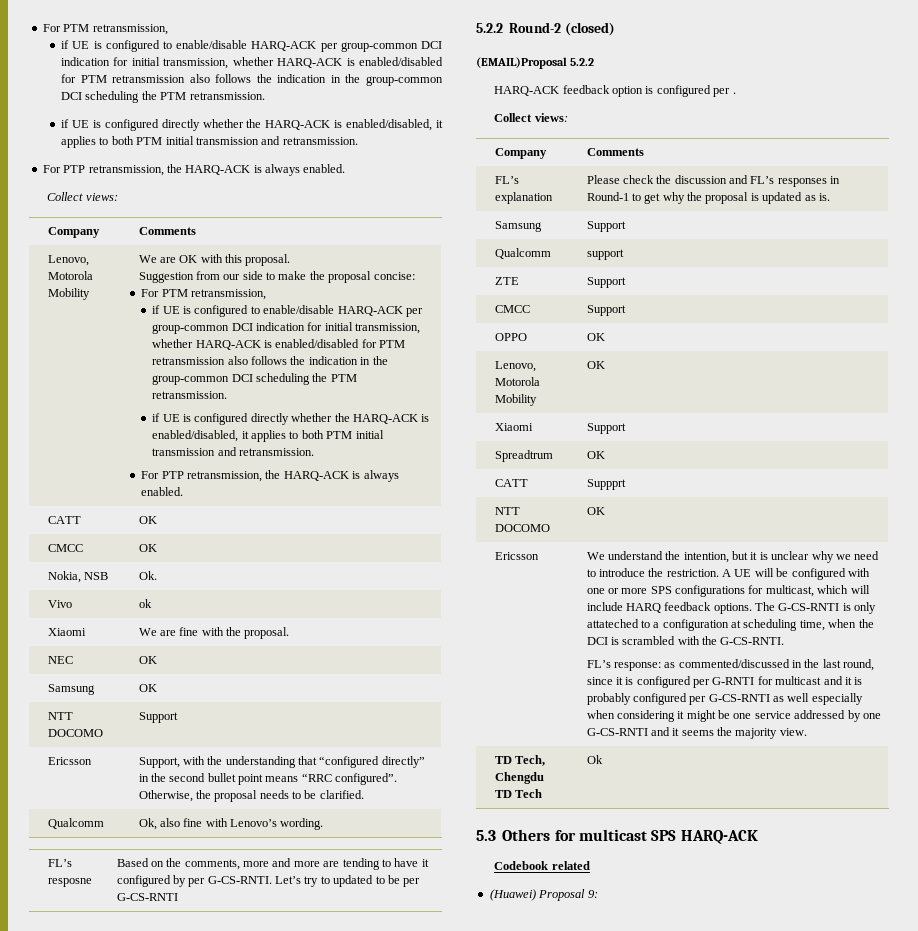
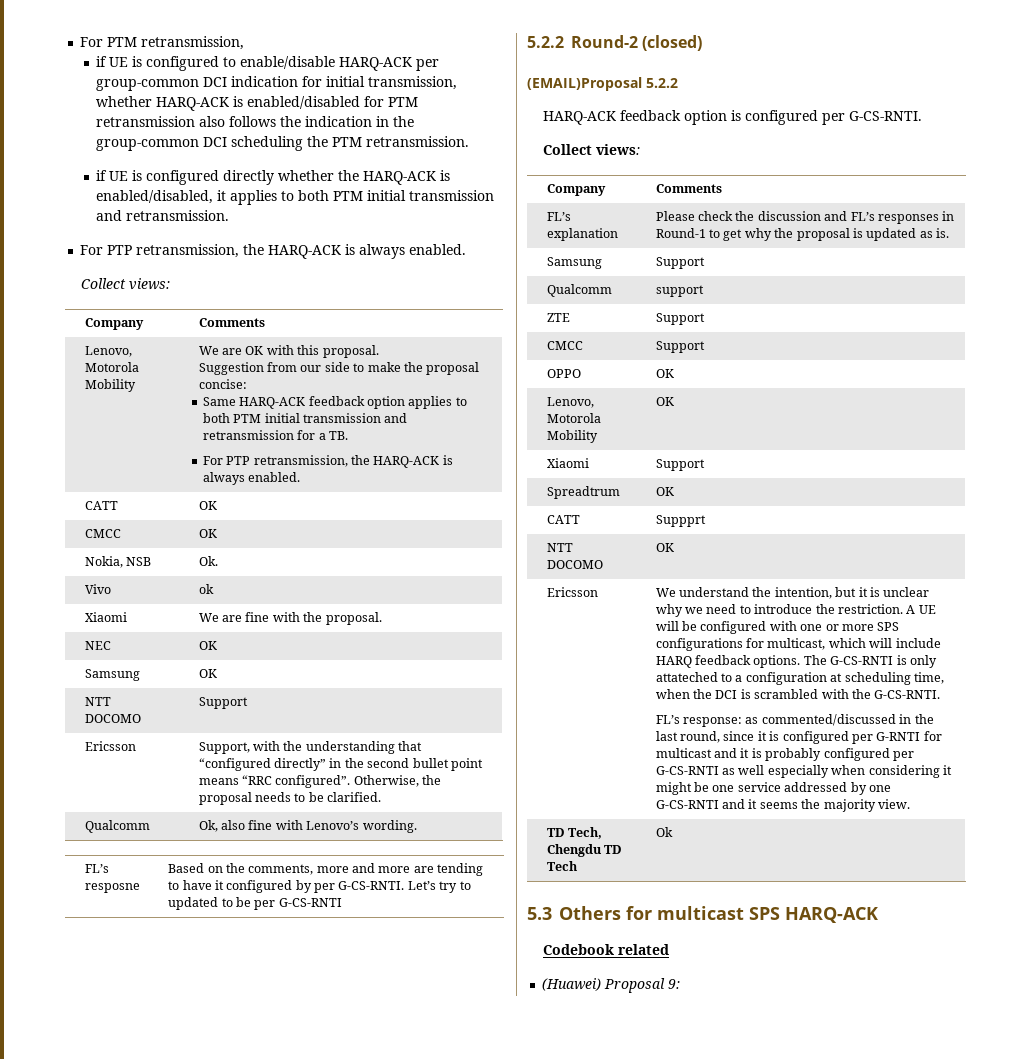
  Suggestion from our side to make the proposal concise:
- For PTM retransmission,
- if UE is configured to enable/disable HARQ-ACK per group-common DCI indication for initial transmission, whether HARQ-ACK is enabled/disabled for PTM retransmission also follows the indication in the group-common DCI scheduling the PTM retransmission.
- if UE is configured directly whether the HARQ-ACK is enabled/disabled, it applies to both PTM initial transmission and retransmission.
+ Same HARQ-ACK feedback option applies to both PTM initial transmission and retransmission for a TB.
- HARQ-ACK feedback option is configured per .
+ HARQ-ACK feedback option is configured per G-CS-RNTI.

